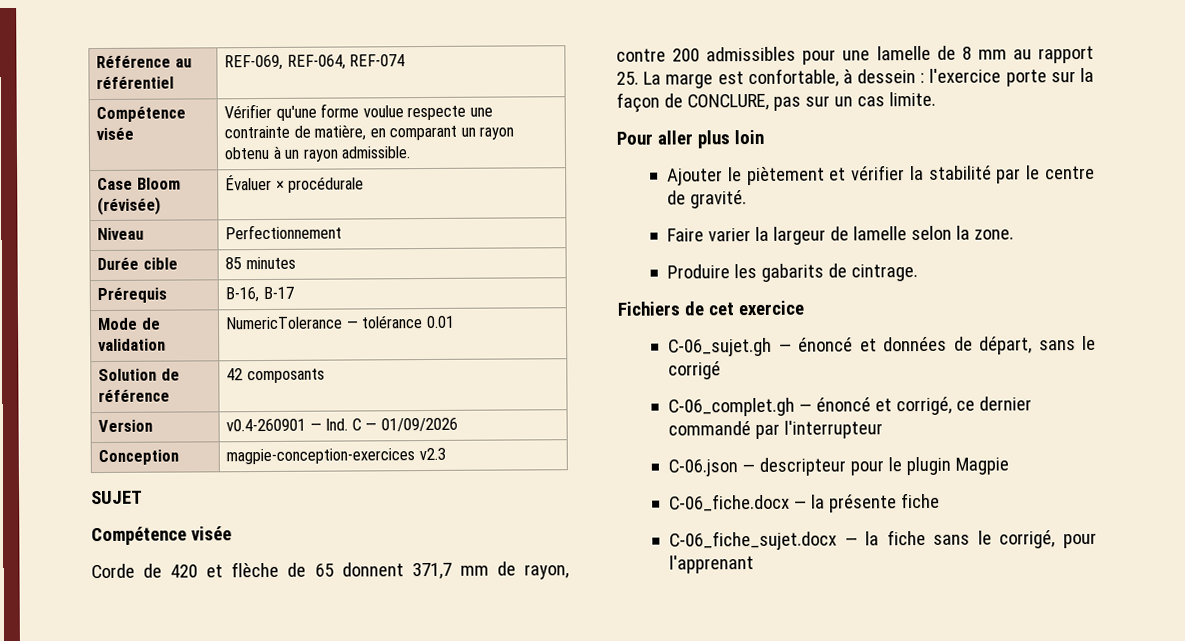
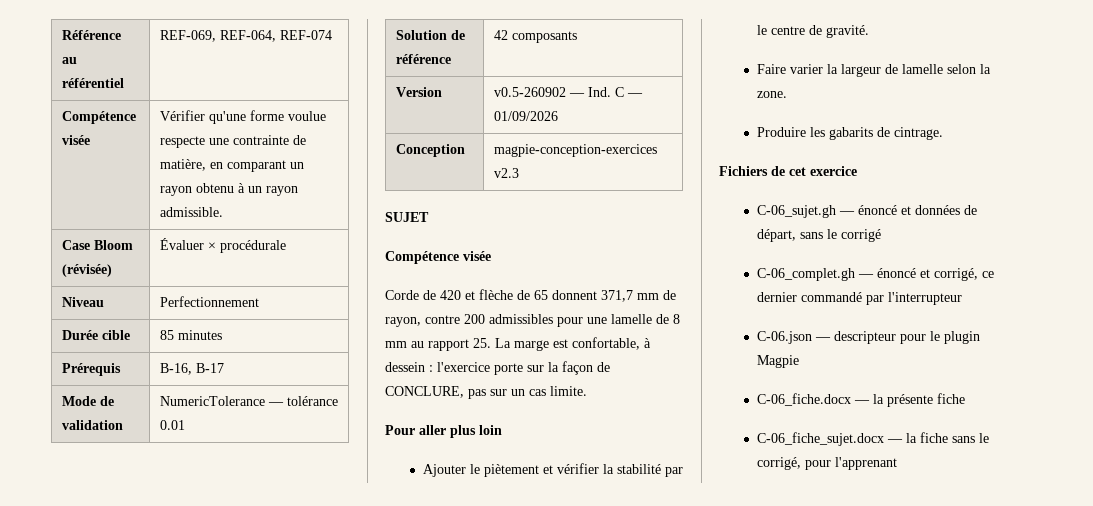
- Version | v0.4-260901 — Ind. C — 01/09/2026
+ Version | v0.5-260902 — Ind. C — 01/09/2026

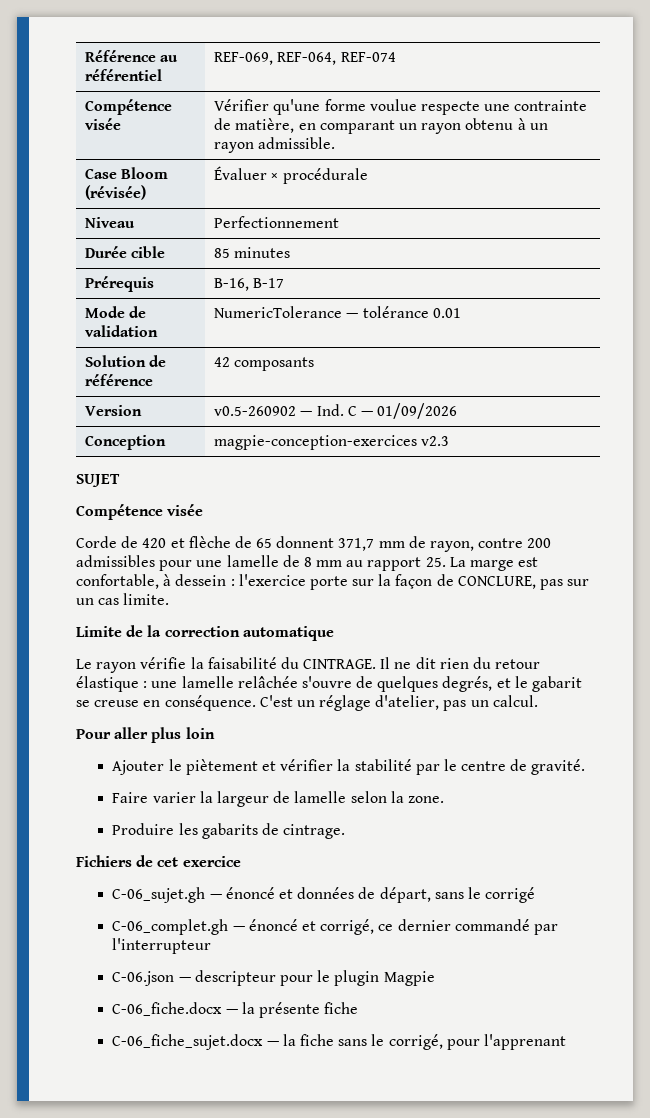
+ Limite de la correction automatique
+ Le rayon vérifie la faisabilité du CINTRAGE. Il ne dit rien du retour élastique : une lamelle relâchée s'ouvre de quelques degrés, et le gabarit se creuse en conséquence. C'est un réglage d'atelier, pas un calcul.

